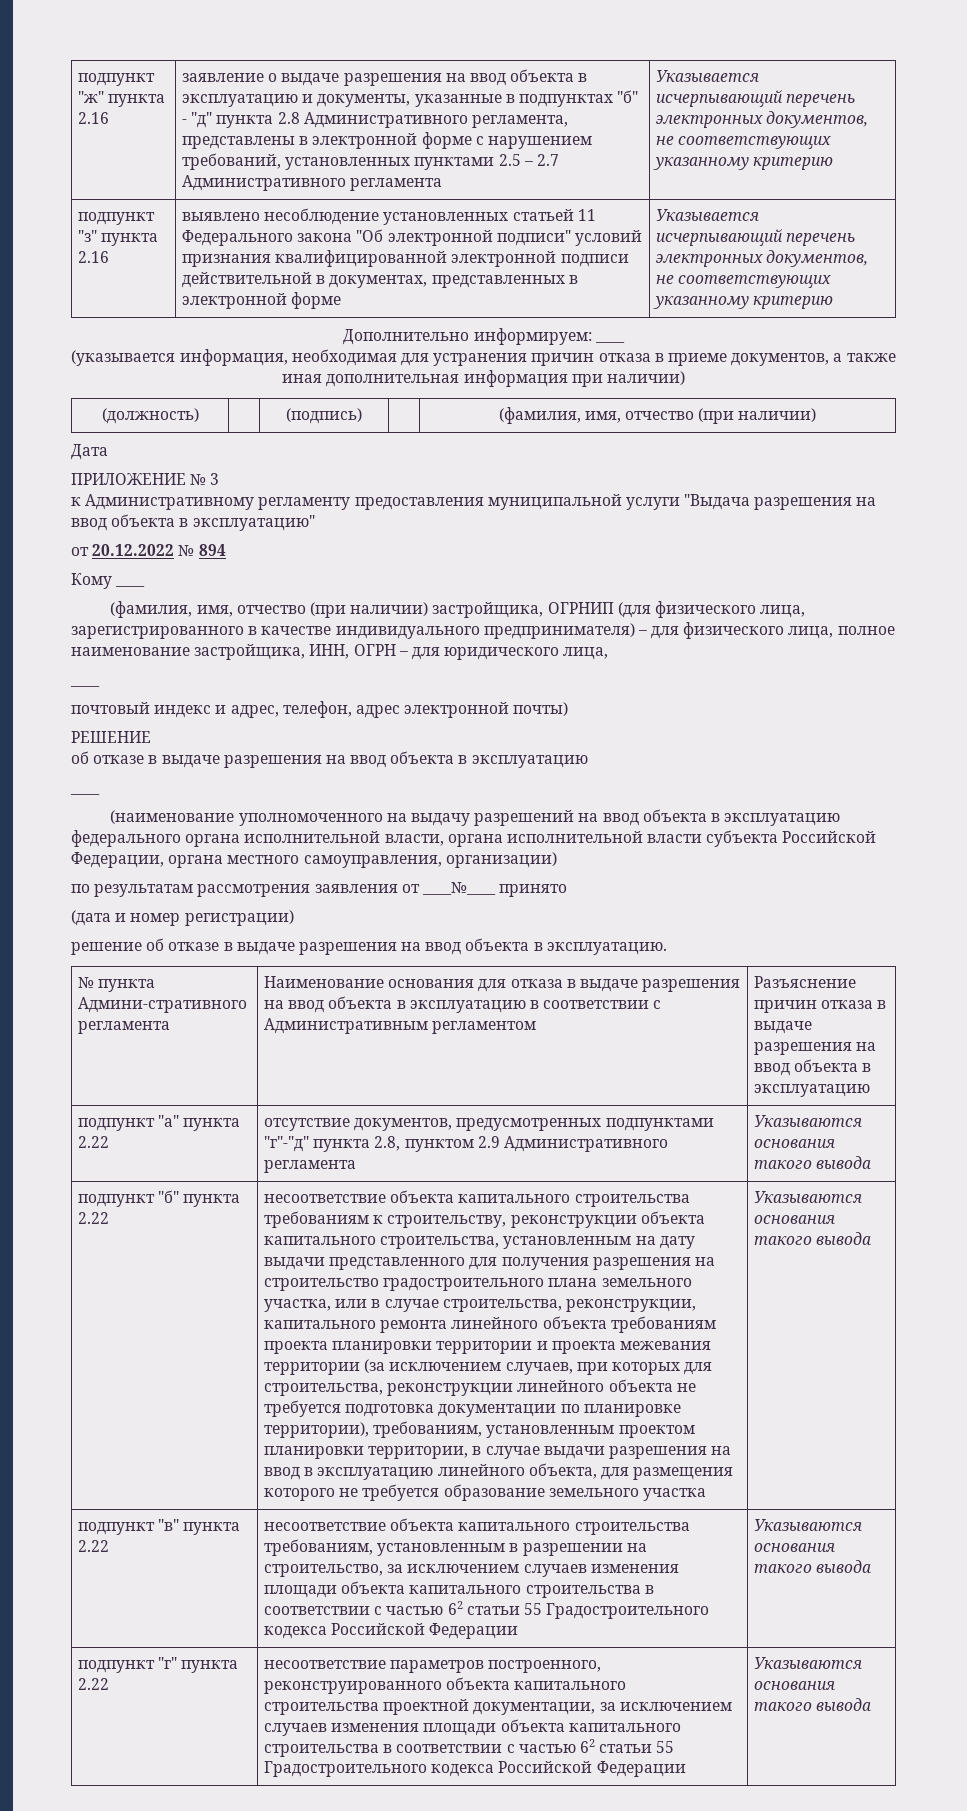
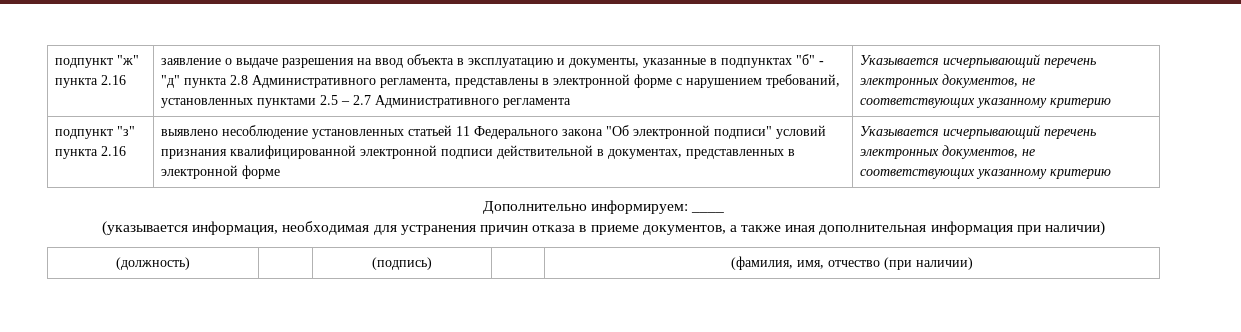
- Дата
- ПРИЛОЖЕНИЕ № 3
- к Административному регламенту предоставления муниципальной услуги "Выдача разрешения на ввод объекта в эксплуатацию"
- от 20.12.2022 № 894
- Кому ____
- (фамилия, имя, отчество (при наличии) застройщика, ОГРНИП (для физического лица, зарегистрированного в качестве индивидуального предпринимателя) – для физического лица, полное наименование застройщика, ИНН, ОГРН – для юридического лица,
- ____
- почтовый индекс и адрес, телефон, адрес электронной почты)
- РЕШЕНИЕ
- об отказе в выдаче разрешения на ввод объекта в эксплуатацию
- ____
- (наименование уполномоченного на выдачу разрешений на ввод объекта в эксплуатацию федерального органа исполнительной власти, органа исполнительной власти субъекта Российской Федерации, органа местного самоуправления, организации)
- по результатам рассмотрения заявления от ____№____ принято
- (дата и номер регистрации)
- решение об отказе в выдаче разрешения на ввод объекта в эксплуатацию.
- № пункта Админи-стративного регламента | Наименование основания для отказа в выдаче разрешения на ввод объекта в эксплуатацию в соответствии с Административным регламентом | Разъяснение причин отказа в выдаче разрешения на ввод объекта в эксплуатацию
- подпункт "а" пункта 2.22 | отсутствие документов, предусмотренных подпунктами "г"-"д" пункта 2.8, пунктом 2.9 Административного регламента | Указываются основания такого вывода
- подпункт "б" пункта 2.22 | несоответствие объекта капитального строительства требованиям к строительству, реконструкции объекта капитального строительства, установленным на дату выдачи представленного для получения разрешения на строительство градостроительного плана земельного участка, или в случае строительства, реконструкции, капитального ремонта линейного объекта требованиям проекта планировки территории и проекта межевания территории (за исключением случаев, при которых для строительства, реконструкции линейного объекта не требуется подготовка документации по планировке территории), требованиям, установленным проектом планировки территории, в случае выдачи разрешения на ввод в эксплуатацию линейного объекта, для размещения которого не требуется образование земельного участка | Указываются основания такого вывода
- подпункт "в" пункта 2.22 | несоответствие объекта капитального строительства требованиям, установленным в разрешении на строительство, за исключением случаев изменения площади объекта капитального строительства в соответствии с частью 62 статьи 55 Градостроительного кодекса Российской Федерации | Указываются основания такого вывода
- подпункт "г" пункта 2.22 | несоответствие параметров построенного, реконструированного объекта капитального строительства проектной документации, за исключением случаев изменения площади объекта капитального строительства в соответствии с частью 62 статьи 55 Градостроительного кодекса Российской Федерации | Указываются основания такого вывода

